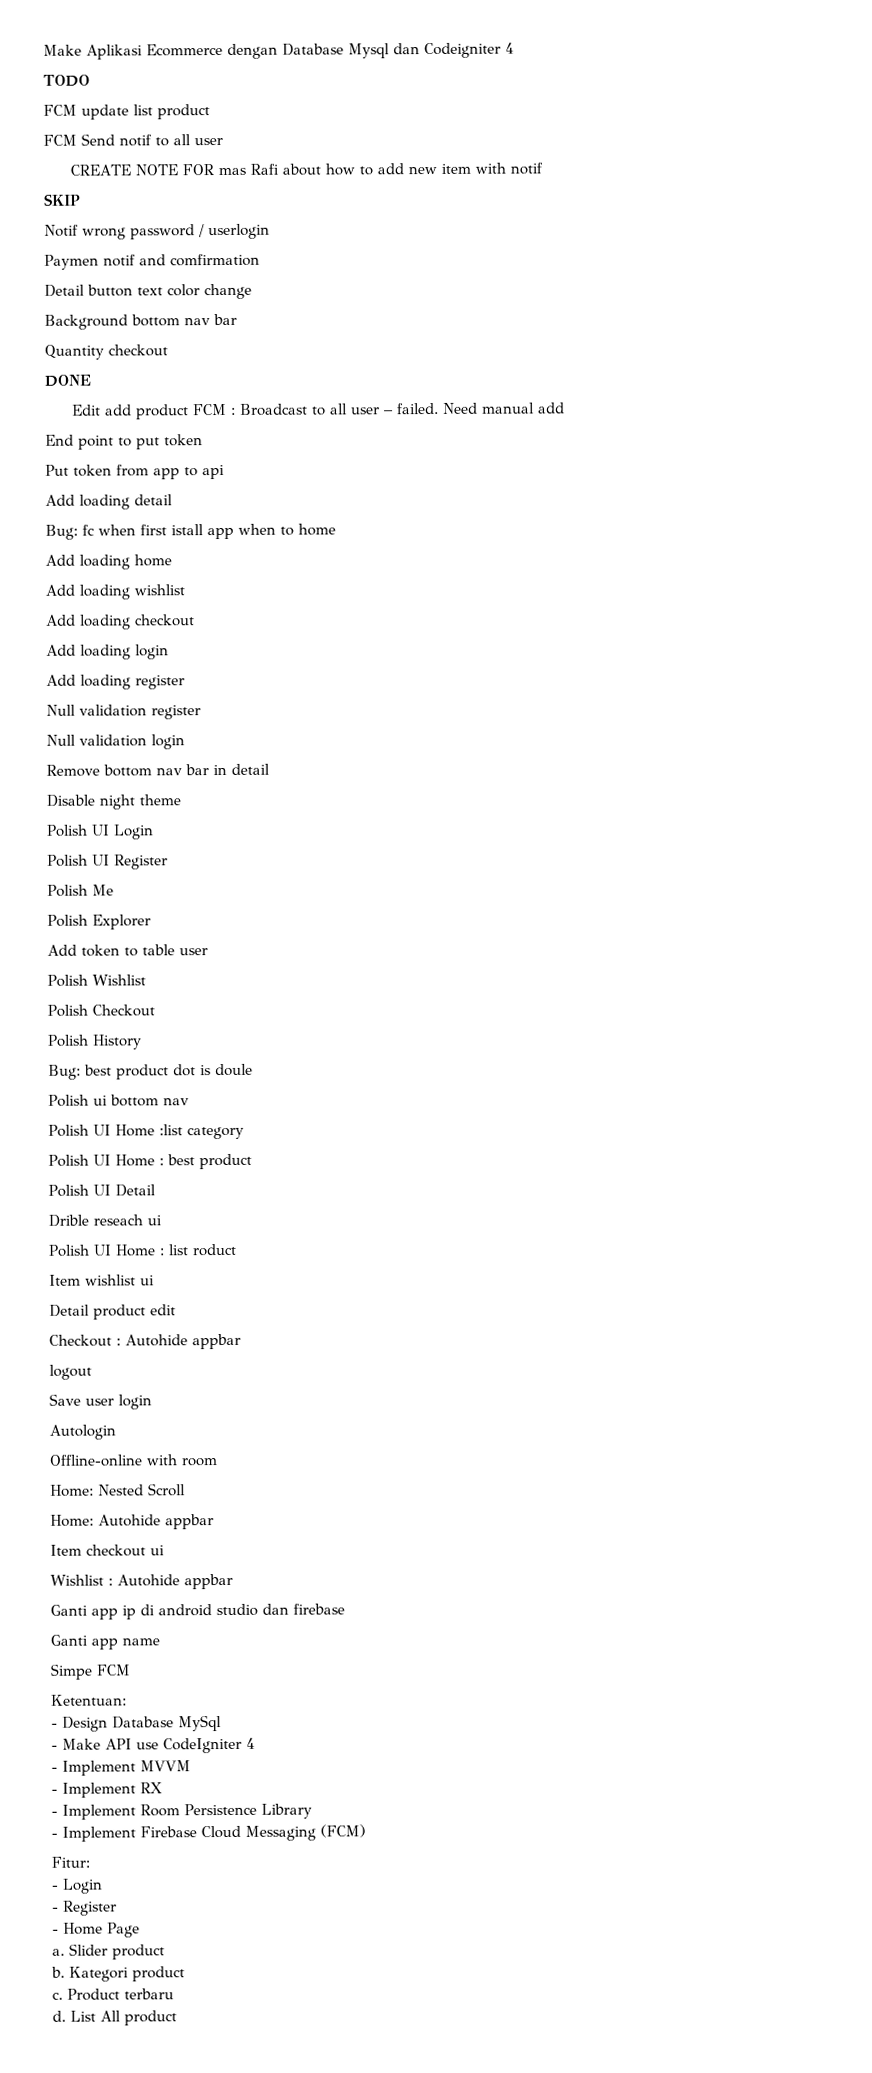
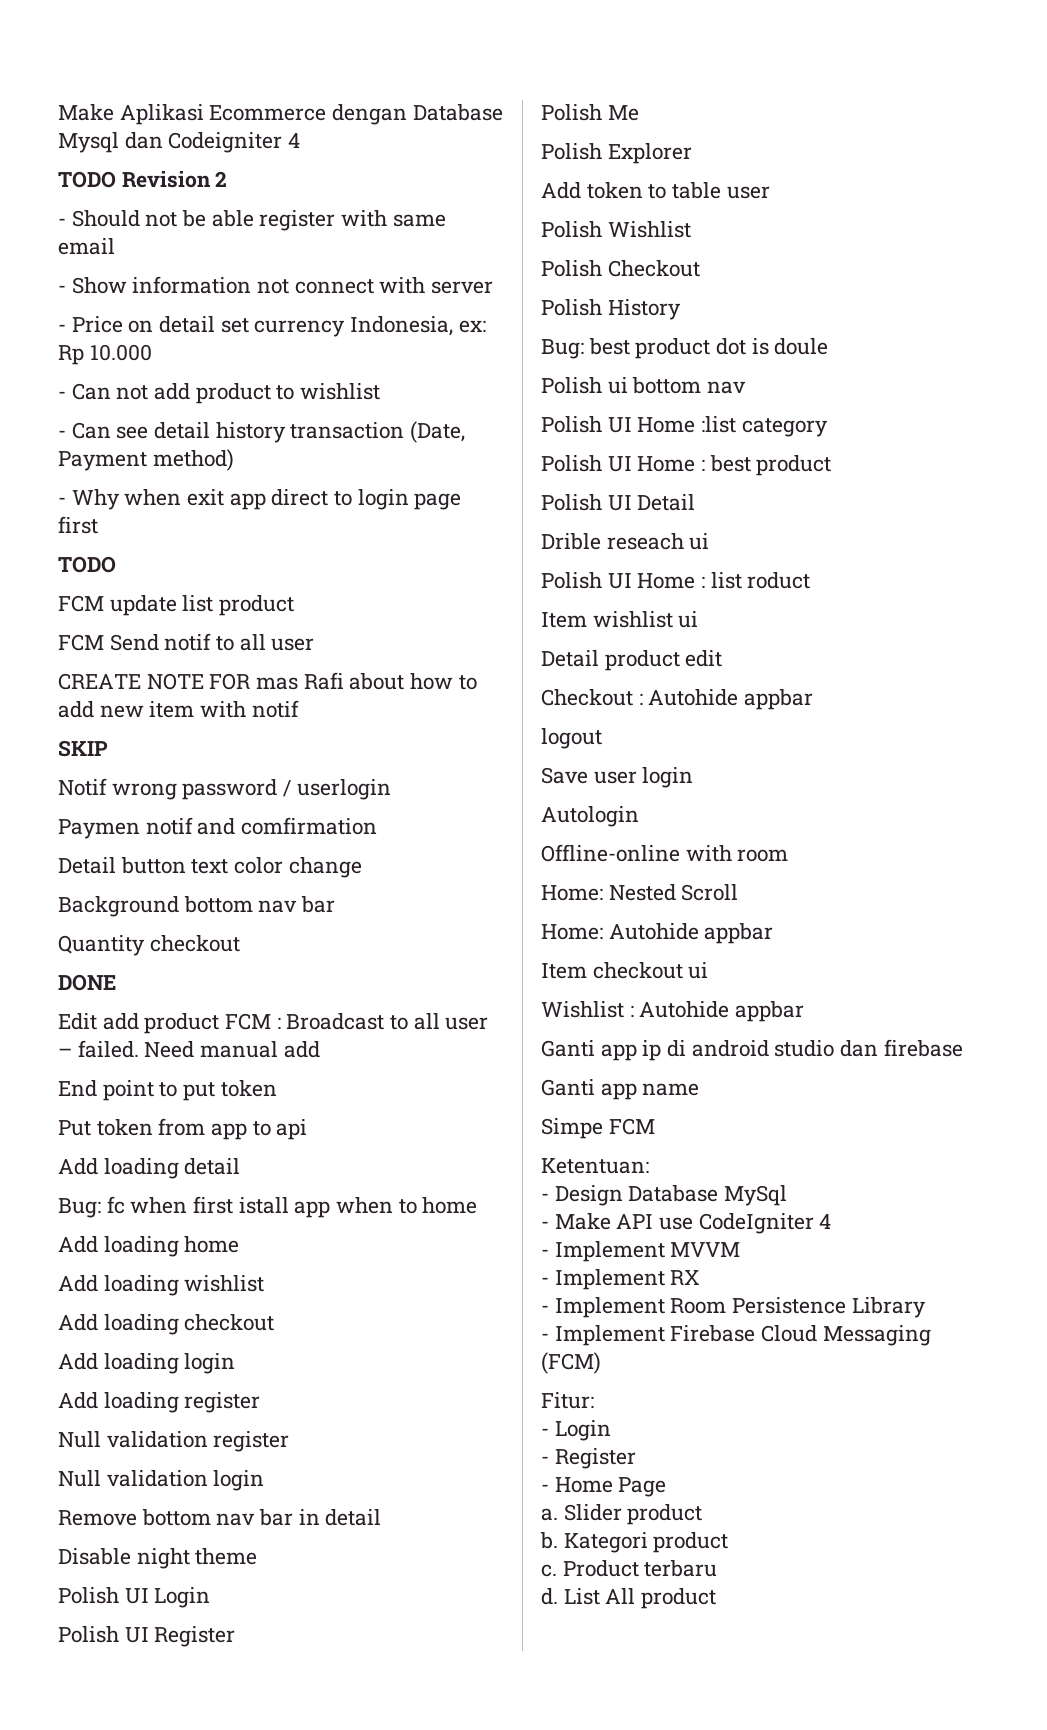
+ TODO Revision 2
+ - Should not be able register with same email
+ - Show information not connect with server
+ - Price on detail set currency Indonesia, ex: Rp 10.000
+ - Can not add product to wishlist
+ - Can see detail history transaction (Date, Payment method)
+ - Why when exit app direct to login page first

